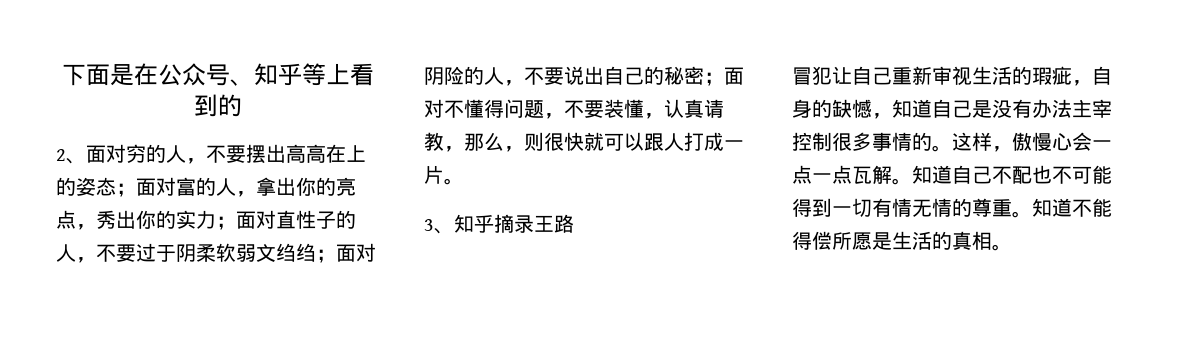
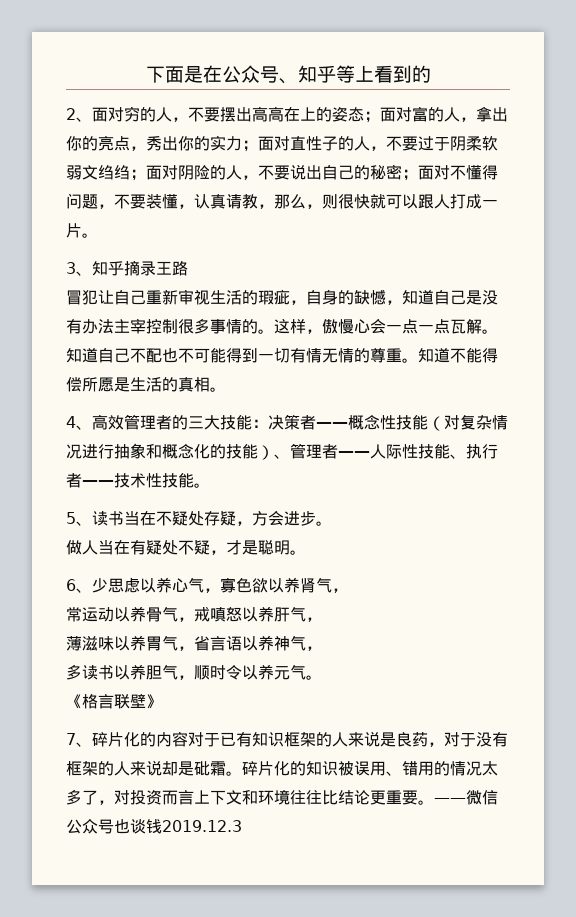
+ 4、高效管理者的三大技能：决策者——概念性技能（对复杂情况进行抽象和概念化的技能）、管理者——人际性技能、执行者——技术性技能。
+ 5、读书当在不疑处存疑，方会进步。
+ 做人当在有疑处不疑，才是聪明。
+ 6、少思虑以养心气，寡色欲以养肾气，
+ 常运动以养骨气，戒嗔怒以养肝气，
+ 薄滋味以养胃气，省言语以养神气，
+ 多读书以养胆气，顺时令以养元气。
+ 《格言联壁》
+ 7、碎片化的内容对于已有知识框架的人来说是良药，对于没有框架的人来说却是砒霜。碎片化的知识被误用、错用的情况太多了，对投资而言上下文和环境往往比结论更重要。——微信公众号也谈钱2019.12.3

